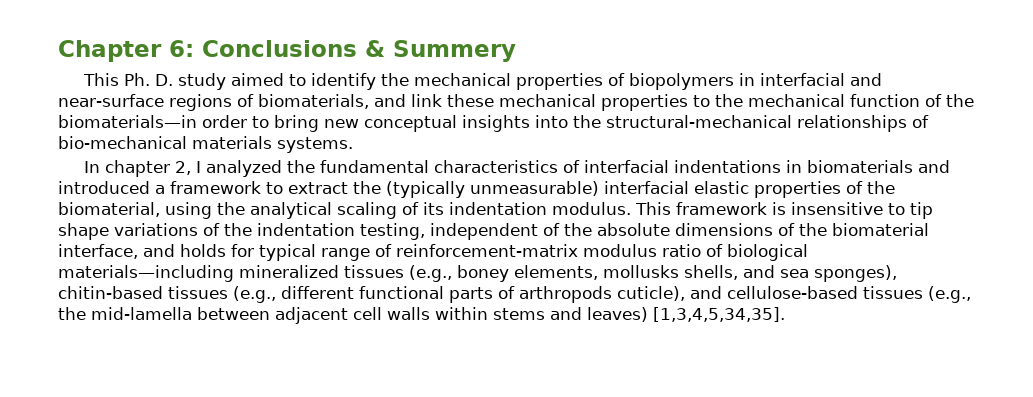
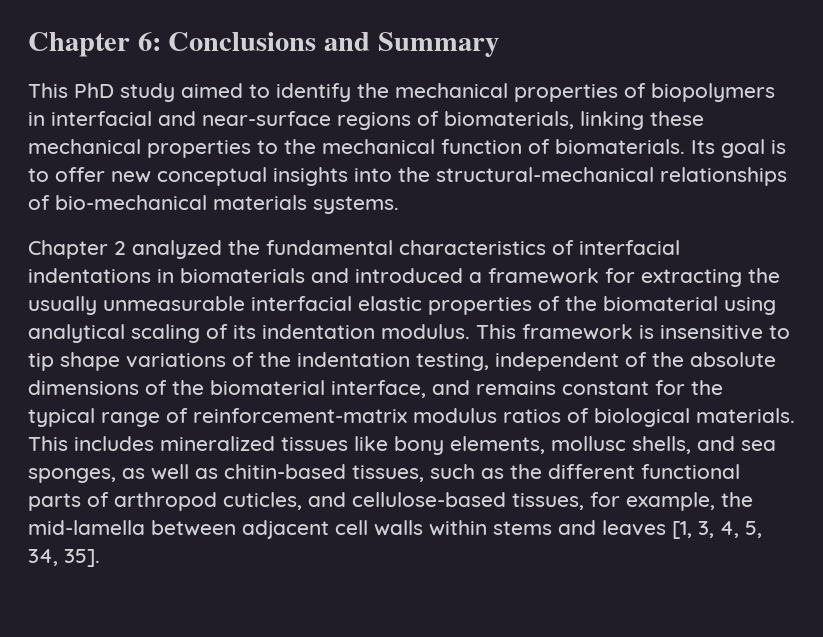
- Chapter 6: Conclusions & Summery
- This Ph. D. study aimed to identify the mechanical properties of biopolymers in interfacial and near-surface regions of biomaterials, and link these mechanical properties to the mechanical function of the biomaterials—in order to bring new conceptual insights into the structural-mechanical relationships of bio-mechanical materials systems.
+ Chapter 6: Conclusions and Summary
+ This PhD study aimed to identify the mechanical properties of biopolymers in interfacial and near-surface regions of biomaterials, linking these mechanical properties to the mechanical function of biomaterials. Its goal is to offer new conceptual insights into the structural-mechanical relationships of bio-mechanical materials systems.
- In chapter 2, I analyzed the fundamental characteristics of interfacial indentations in biomaterials and introduced a framework to extract the (typically unmeasurable) interfacial elastic properties of the biomaterial, using the analytical scaling of its indentation modulus.
+ Chapter 2 analyzed the fundamental characteristics of interfacial indentations in biomaterials and introduced a framework for extracting the usually unmeasurable interfacial elastic properties of the biomaterial using analytical scaling of its indentation modulus.
- This framework is insensitive to tip shape variations of the indentation testing, independent of the absolute dimensions of the biomaterial interface, and holds for typical range of reinforcement-matrix modulus ratio of biological materials—including mineralized tissues (e.g., boney elements, mollusks shells, and sea sponges), chitin-based tissues (e.g., different functional parts of arthropods cuticle), and cellulose-based tissues (e.g., the mid-lamella between adjacent cell walls within stems and leaves) [1,3,4,5,34,35].
+ This framework is insensitive to tip shape variations of the indentation testing, independent of the absolute dimensions of the biomaterial interface, and remains constant for the typical range of reinforcement-matrix modulus ratios of biological materials. This includes mineralized tissues like bony elements, mollusc shells, and sea sponges, as well as chitin-based tissues, such as the different functional parts of arthropod cuticles, and cellulose-based tissues, for example, the mid-lamella between adjacent cell walls within stems and leaves [1, 3, 4, 5, 34, 35].

